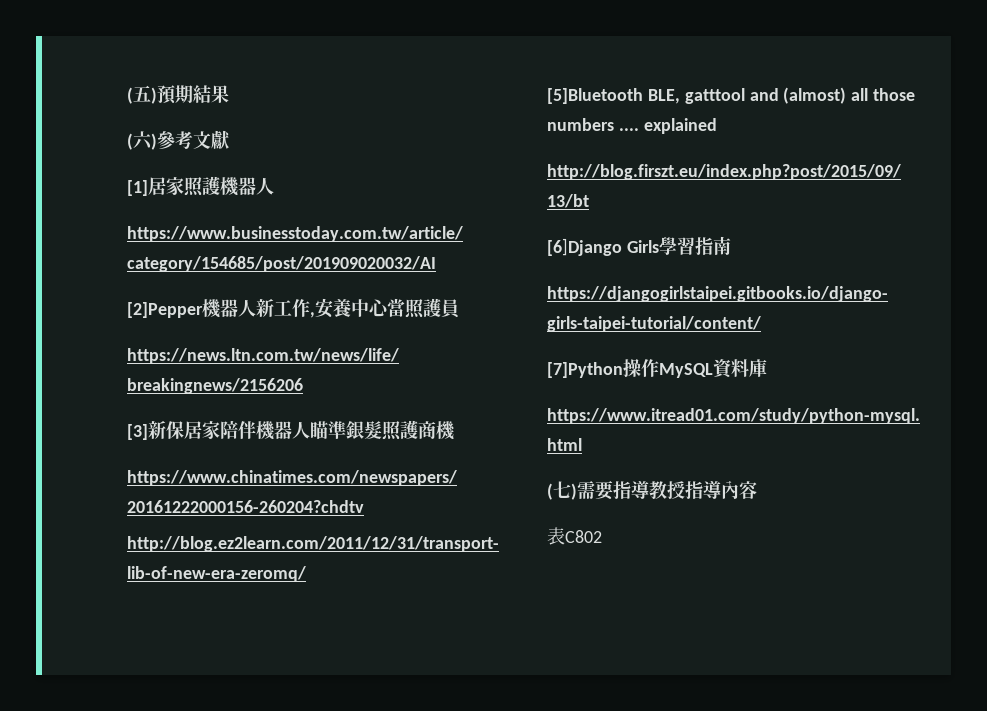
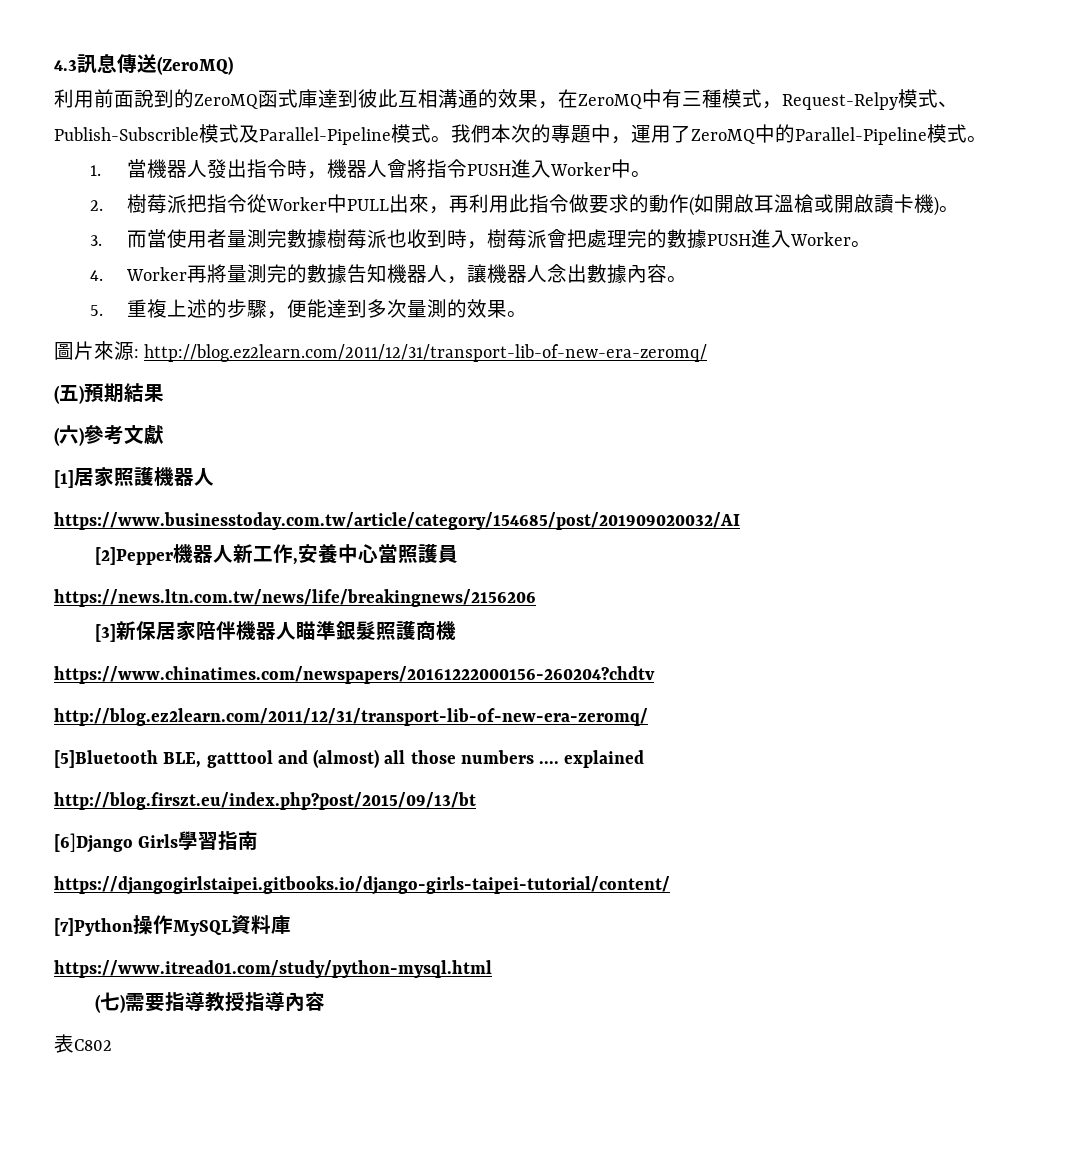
+ 4.3訊息傳送(ZeroMQ)
+ 利用前面說到的ZeroMQ函式庫達到彼此互相溝通的效果，在ZeroMQ中有三種模式，Request-Relpy模式、Publish-Subscrible模式及Parallel-Pipeline模式。我們本次的專題中，運用了ZeroMQ中的Parallel-Pipeline模式。
+ 1.當機器人發出指令時，機器人會將指令PUSH進入Worker中。
+ 2.樹莓派把指令從Worker中PULL出來，再利用此指令做要求的動作(如開啟耳溫槍或開啟讀卡機)。
+ 3.而當使用者量測完數據樹莓派也收到時，樹莓派會把處理完的數據PUSH進入Worker。
+ 4. Worker再將量測完的數據告知機器人，讓機器人念出數據內容。
+ 5.重複上述的步驟，便能達到多次量測的效果。
+ 圖片來源: http://blog.ez2learn.com/2011/12/31/transport-lib-of-new-era-zeromq/

